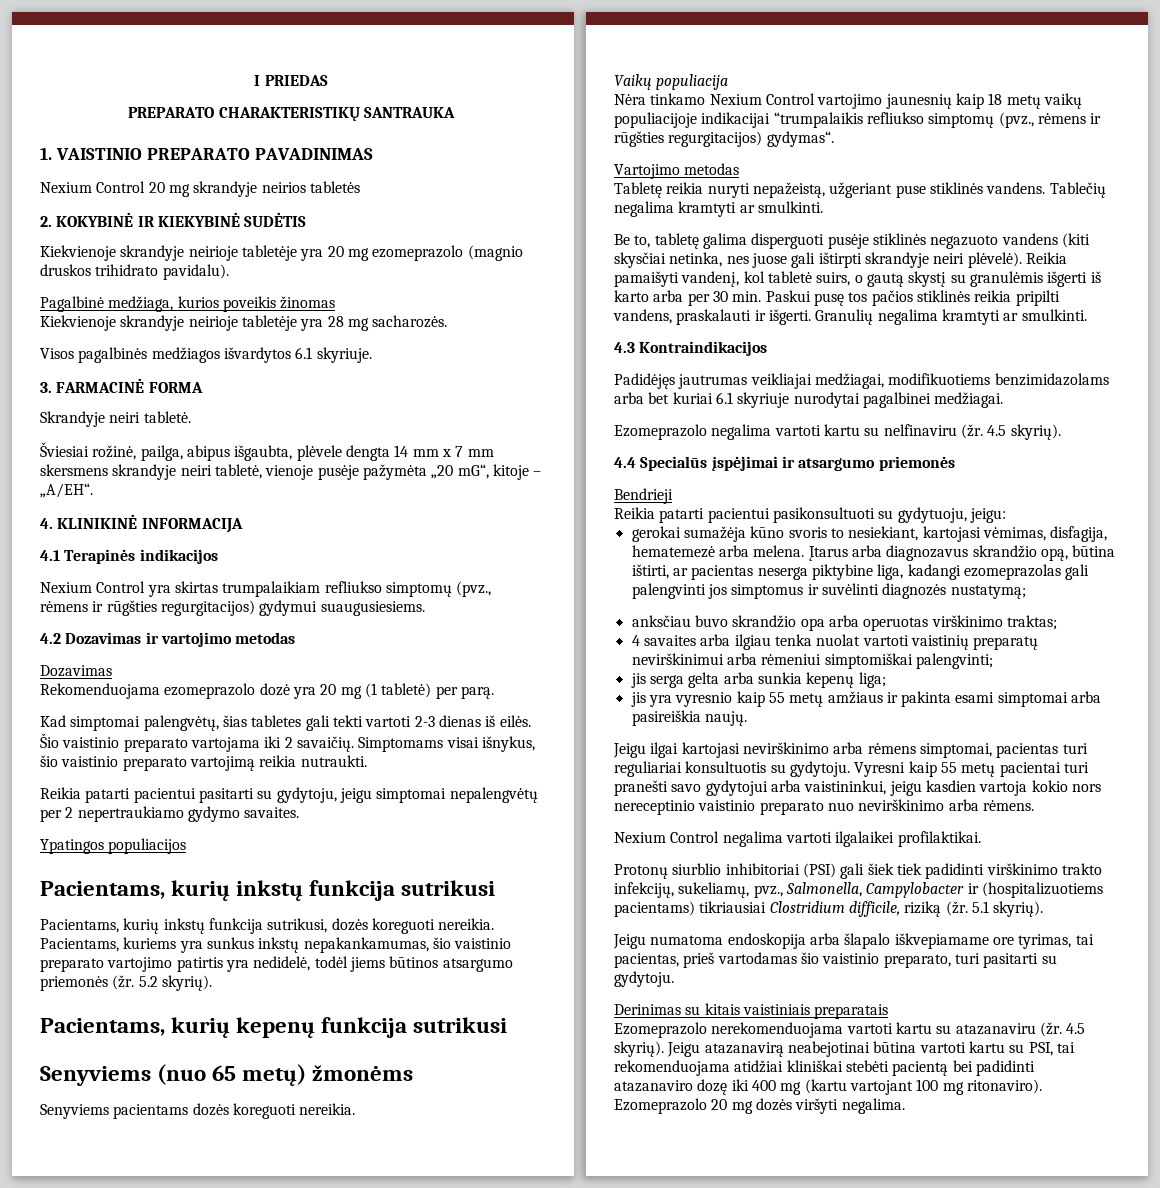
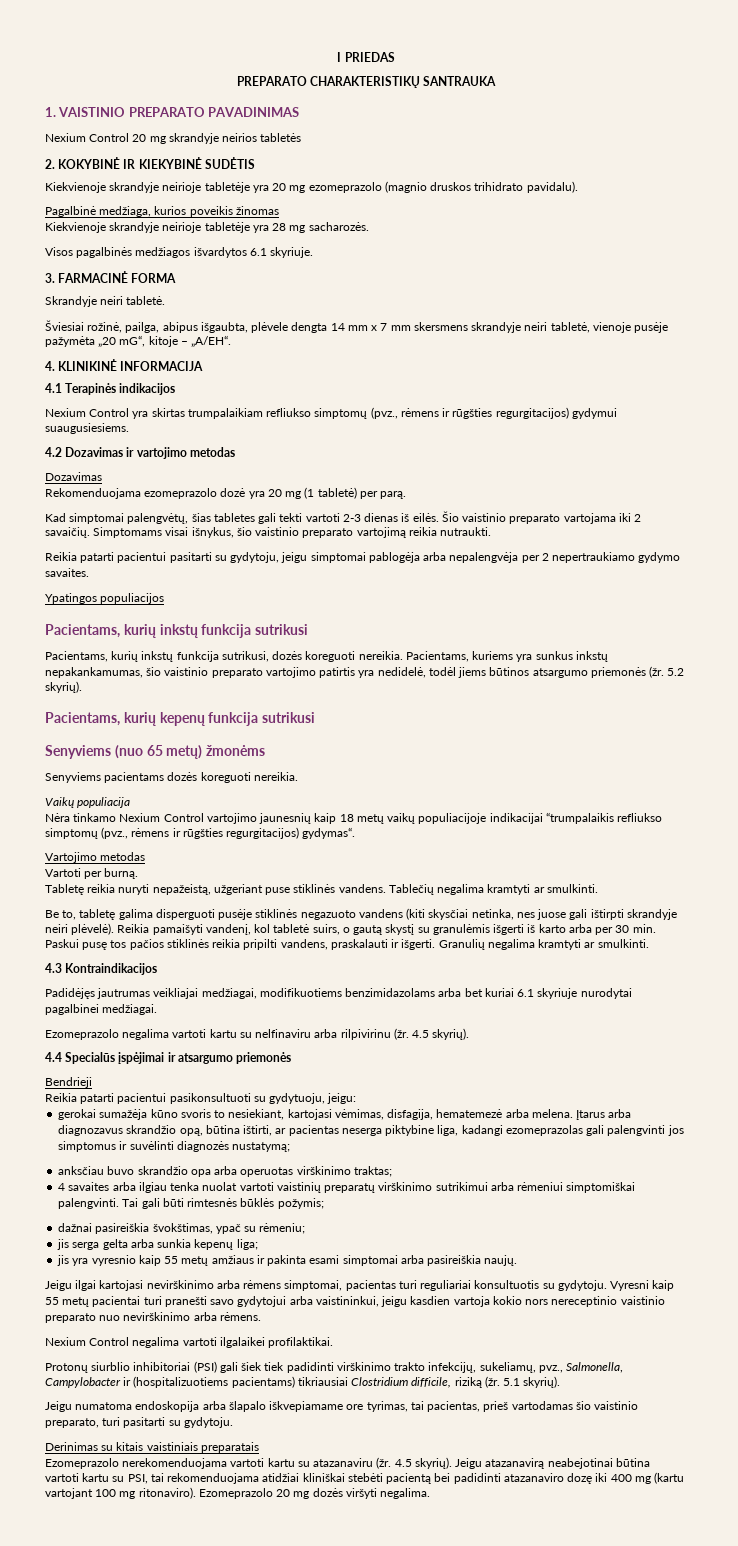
- Reikia patarti pacientui pasitarti su gydytoju, jeigu simptomai nepalengvėtų per 2 nepertraukiamo gydymo savaites.
+ Reikia patarti pacientui pasitarti su gydytoju, jeigu simptomai pablogėja arba nepalengvėja per 2 nepertraukiamo gydymo savaites.
+ Vartoti per burną.
- Ezomeprazolo negalima vartoti kartu su nelfinaviru (žr.
+ Ezomeprazolo negalima vartoti kartu su nelfinaviru arba rilpivirinu (žr.
- 4 savaites arba ilgiau tenka nuolat vartoti vaistinių preparatų nevirškinimui arba rėmeniui simptomiškai palengvinti;
+ 4 savaites arba ilgiau tenka nuolat vartoti vaistinių preparatų virškinimo sutrikimui arba rėmeniui simptomiškai palengvinti. Tai gali būti rimtesnės būklės požymis;
+ dažnai pasireiškia švokštimas, ypač su rėmeniu;

